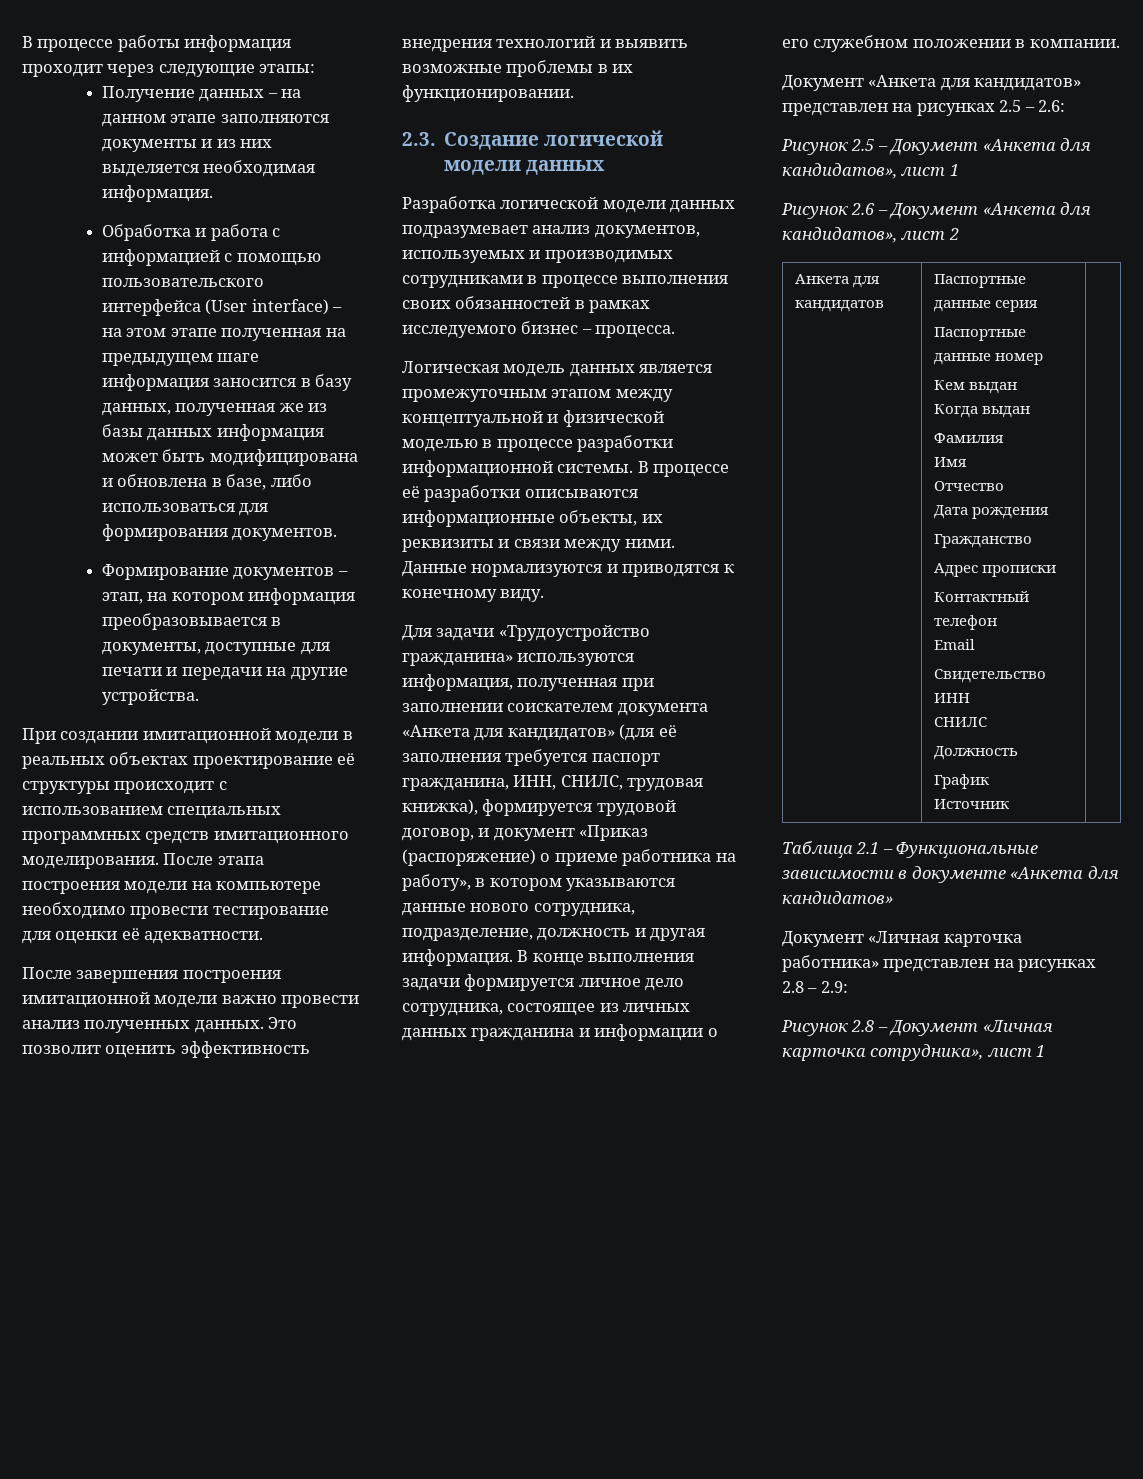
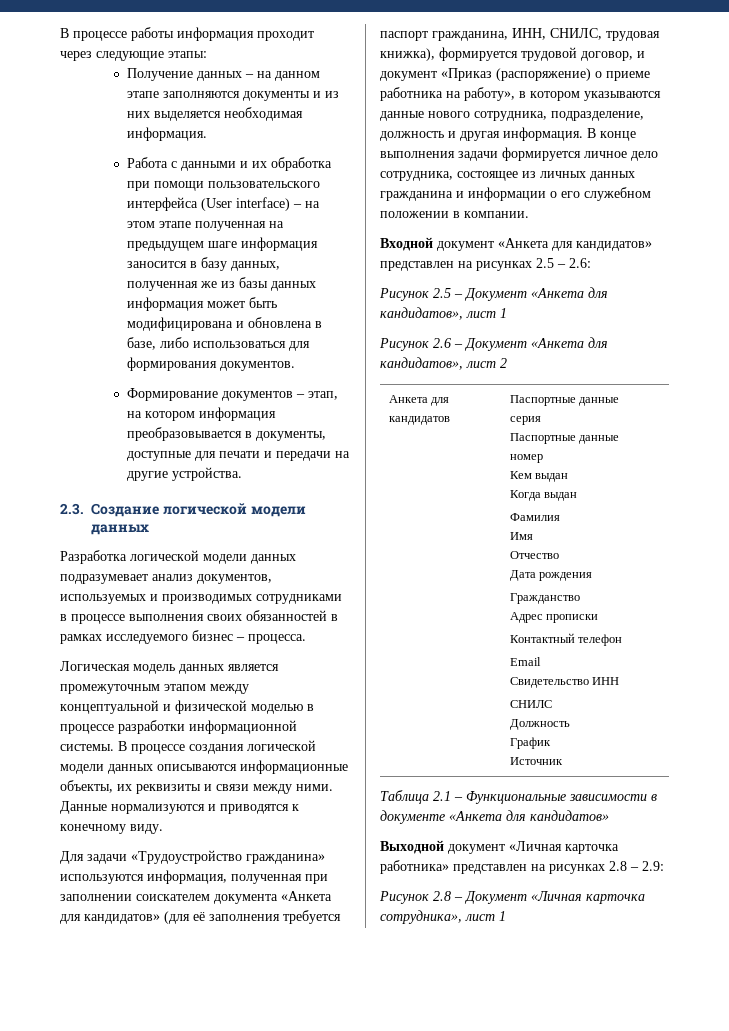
- Обработка и работа с информацией с помощью пользовательского интерфейса (User interface) – на этом этапе полученная на предыдущем шаге информация заносится в базу данных, полученная же из базы данных информация может быть модифицирована и обновлена в базе, либо использоваться для формирования документов.
+ Работа с данными и их обработка при помощи пользовательского интерфейса (User interface) – на этом этапе полученная на предыдущем шаге информация заносится в базу данных, полученная же из базы данных информация может быть модифицирована и обновлена в базе, либо использоваться для формирования документов.
- При создании имитационной модели в реальных объектах проектирование её структуры происходит с использованием специальных программных средств имитационного моделирования. После этапа построения модели на компьютере необходимо провести тестирование для оценки её адекватности.
- После завершения построения имитационной модели важно провести анализ полученных данных. Это позволит оценить эффективность внедрения технологий и выявить возможные проблемы в их функционировании.
- В процессе её разработки описываются информационные объекты, их реквизиты и связи между ними.
+ В процессе создания логической модели данных описываются информационные объекты, их реквизиты и связи между ними.
- Документ «Анкета для кандидатов» представлен на рисунках 2.5 – 2.6:
+ Входной документ «Анкета для кандидатов» представлен на рисунках 2.5 – 2.6:
- Документ «Личная карточка работника» представлен на рисунках 2.8 – 2.9:
+ Выходной документ «Личная карточка работника» представлен на рисунках 2.8 – 2.9:

